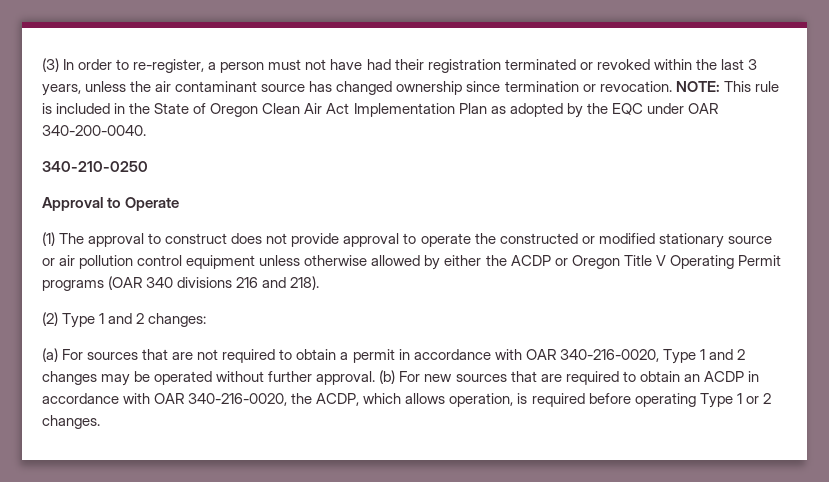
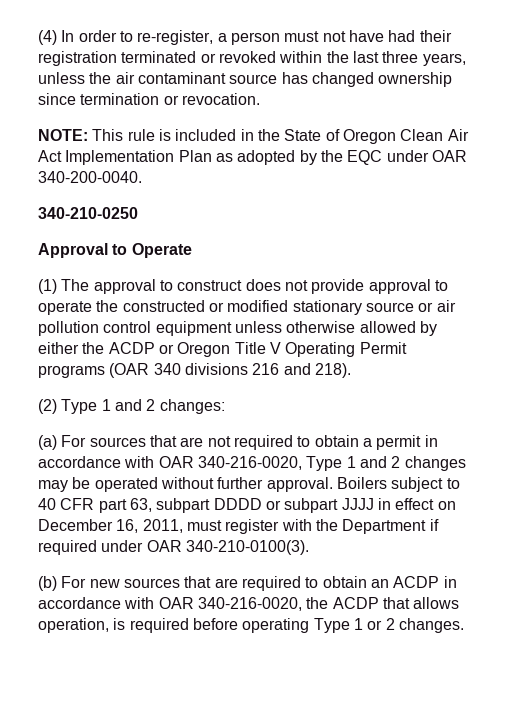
- (3) In order to re-register, a person must not have had their registration terminated or revoked within the last 3 years, unless the air contaminant source has changed ownership since termination or revocation. NOTE: This rule is included in the State of Oregon Clean Air Act Implementation Plan as adopted by the EQC under OAR 340-200-0040.
+ (4) In order to re-register, a person must not have had their registration terminated or revoked within the last three years, unless the air contaminant source has changed ownership since termination or revocation.
+ NOTE: This rule is included in the State of Oregon Clean Air Act Implementation Plan as adopted by the EQC under OAR 340-200-0040.
- (a) For sources that are not required to obtain a permit in accordance with OAR 340-216-0020, Type 1 and 2 changes may be operated without further approval. (b) For new sources that are required to obtain an ACDP in accordance with OAR 340-216-0020, the ACDP, which allows operation, is required before operating Type 1 or 2 changes.
+ (a) For sources that are not required to obtain a permit in accordance with OAR 340-216-0020, Type 1 and 2 changes may be operated without further approval. Boilers subject to 40 CFR part 63, subpart DDDD or subpart JJJJ in effect on December 16, 2011, must register with the Department if required under OAR 340-210-0100(3).
+ (b) For new sources that are required to obtain an ACDP in accordance with OAR 340-216-0020, the ACDP that allows operation, is required before operating Type 1 or 2 changes.

